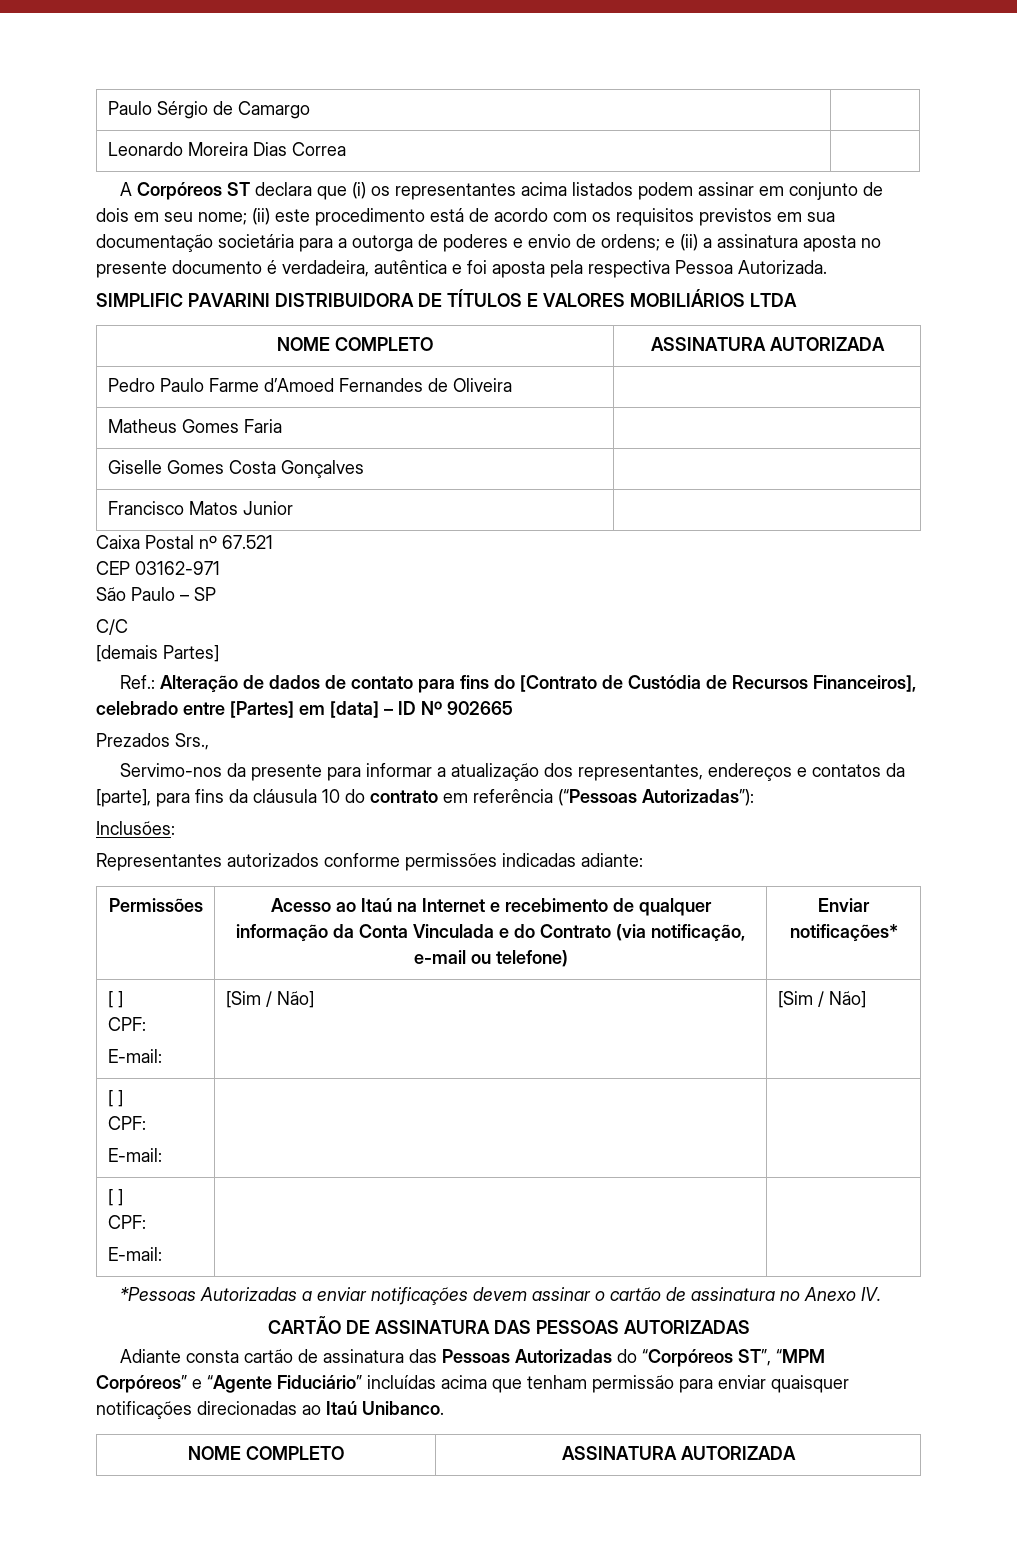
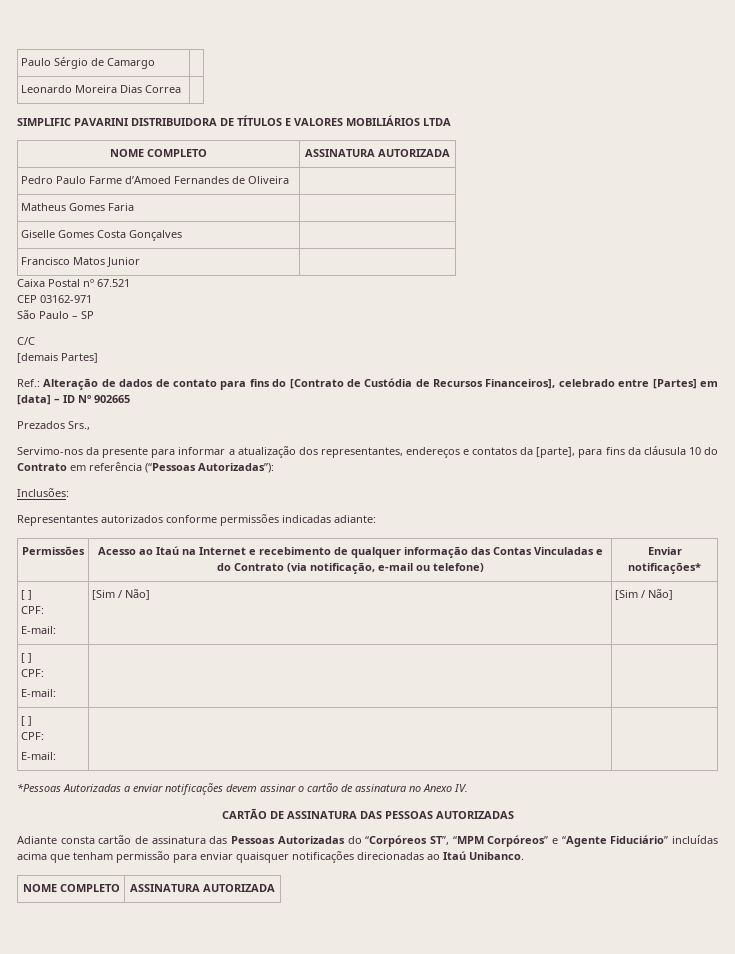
- A Corpóreos ST declara que (i) os representantes acima listados podem assinar em conjunto de dois em seu nome; (ii) este procedimento está de acordo com os requisitos previstos em sua documentação societária para a outorga de poderes e envio de ordens; e (ii) a assinatura aposta no presente documento é verdadeira, autêntica e foi aposta pela respectiva Pessoa Autorizada.
- Servimo-nos da presente para informar a atualização dos representantes, endereços e contatos da [parte], para fins da cláusula 10 do contrato em referência (“Pessoas Autorizadas”):
+ Servimo-nos da presente para informar a atualização dos representantes, endereços e contatos da [parte], para fins da cláusula 10 do Contrato em referência (“Pessoas Autorizadas”):
- Permissões | Acesso ao Itaú na Internet e recebimento de qualquer informação da Conta Vinculada e do Contrato (via notificação, e-mail ou telefone) | Enviar notificações*
+ Permissões | Acesso ao Itaú na Internet e recebimento de qualquer informação das Contas Vinculadas e do Contrato (via notificação, e-mail ou telefone) | Enviar notificações*

